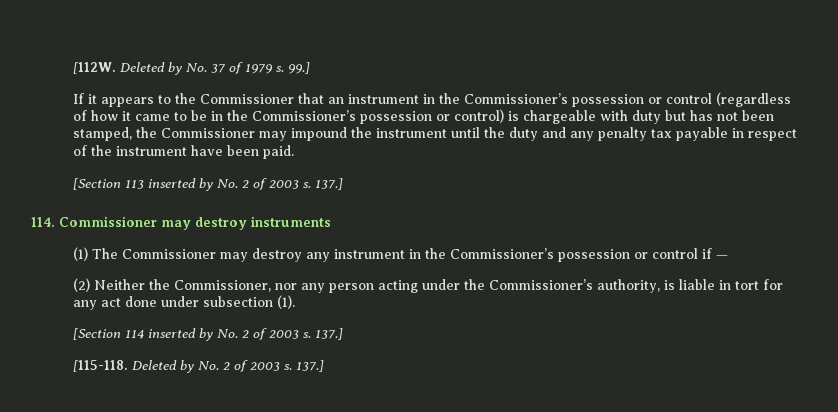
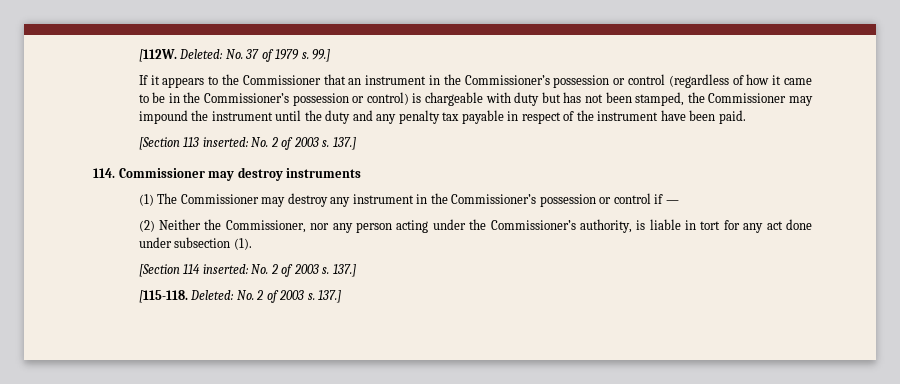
- Deleted by No. 37 of 1979 s.
+ Deleted: No. 37 of 1979 s.
- [Section 113 inserted by No. 2 of 2003 s.
+ [Section 113 inserted: No. 2 of 2003 s.
- [Section 114 inserted by No. 2 of 2003 s.
+ [Section 114 inserted: No. 2 of 2003 s.
- Deleted by No. 2 of 2003 s.
+ Deleted: No. 2 of 2003 s.

